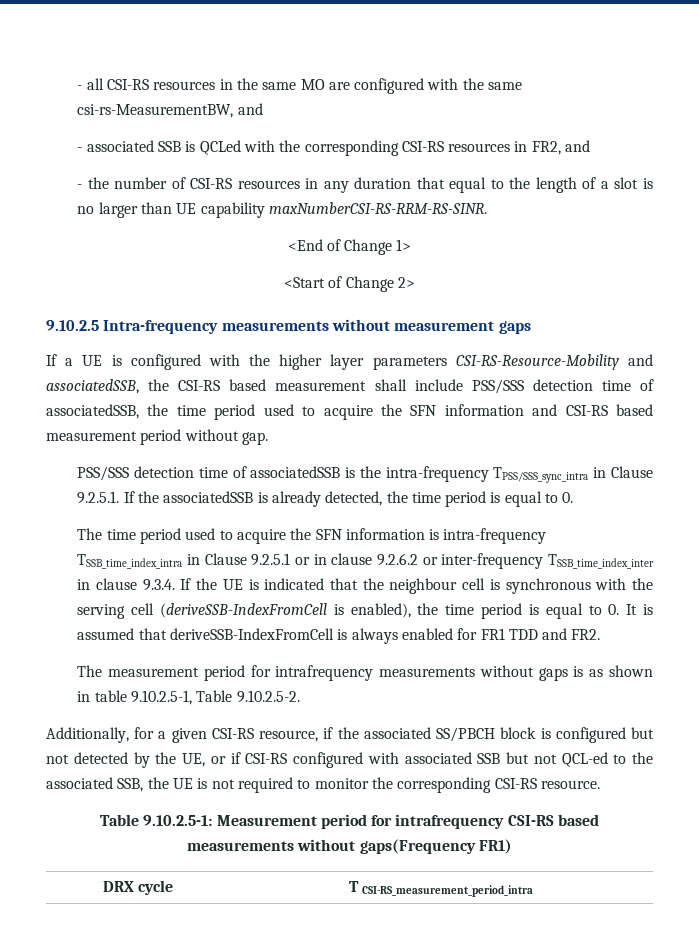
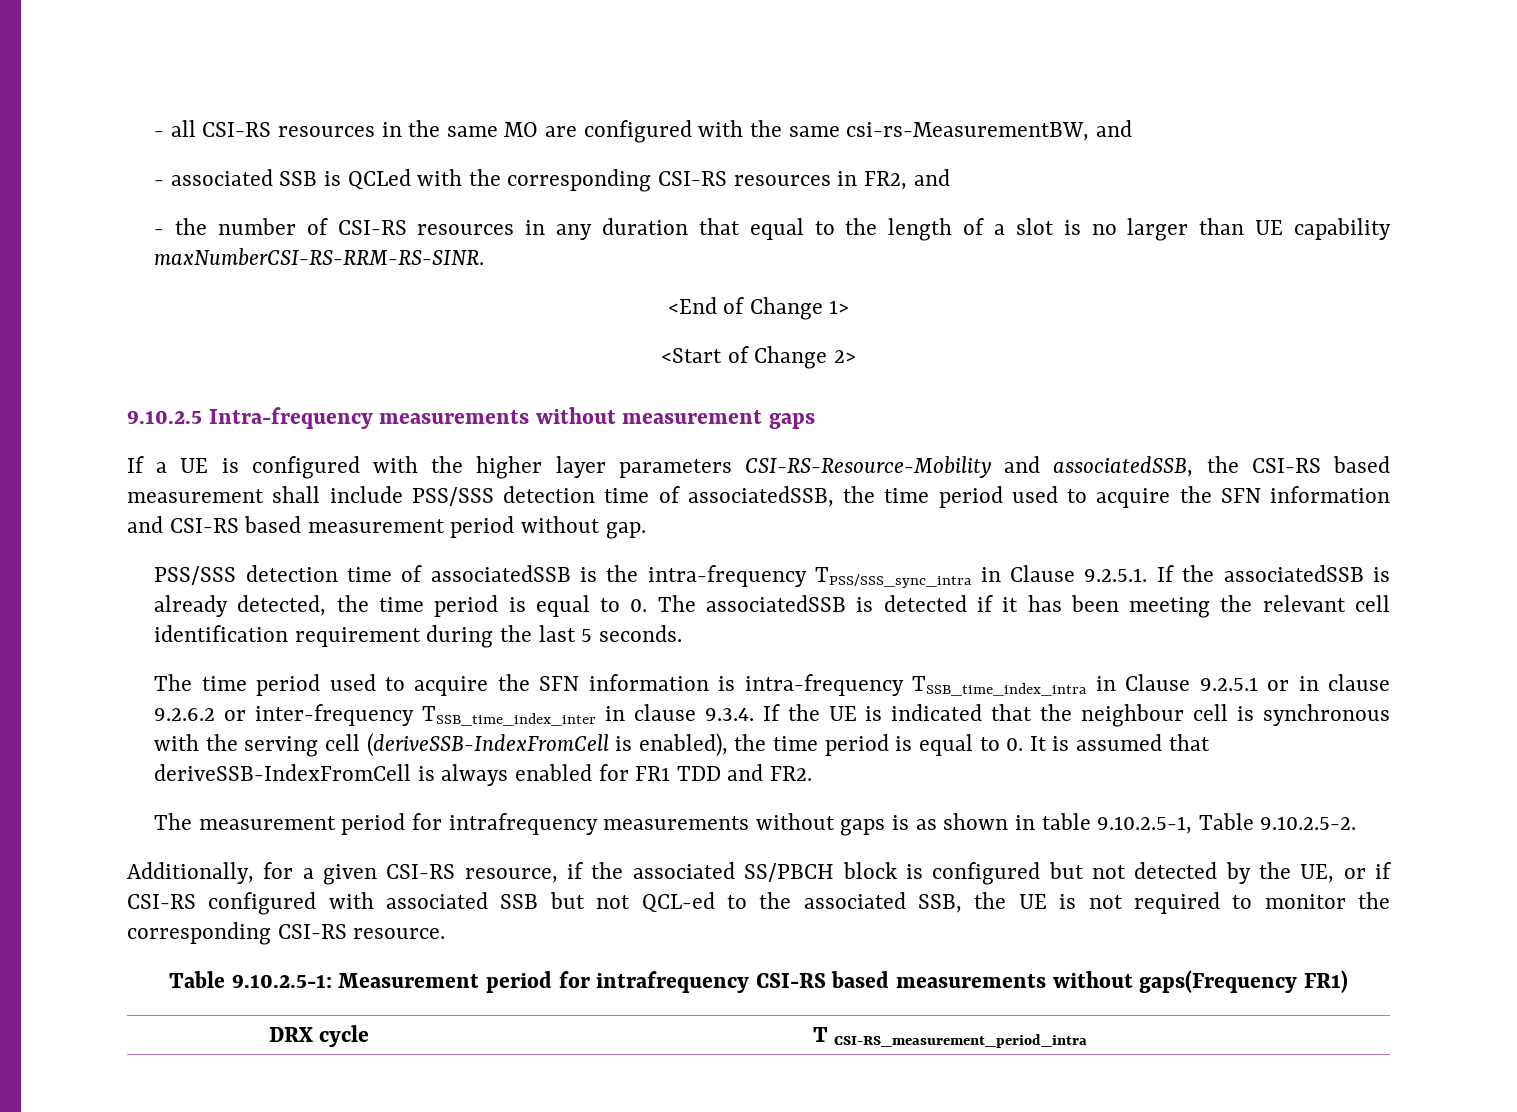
- PSS/SSS detection time of associatedSSB is the intra-frequency TPSS/SSS_sync_intra in Clause 9.2.5.1. If the associatedSSB is already detected, the time period is equal to 0.
+ PSS/SSS detection time of associatedSSB is the intra-frequency TPSS/SSS_sync_intra in Clause 9.2.5.1. If the associatedSSB is already detected, the time period is equal to 0. The associatedSSB is detected if it has been meeting the relevant cell identification requirement during the last 5 seconds.

